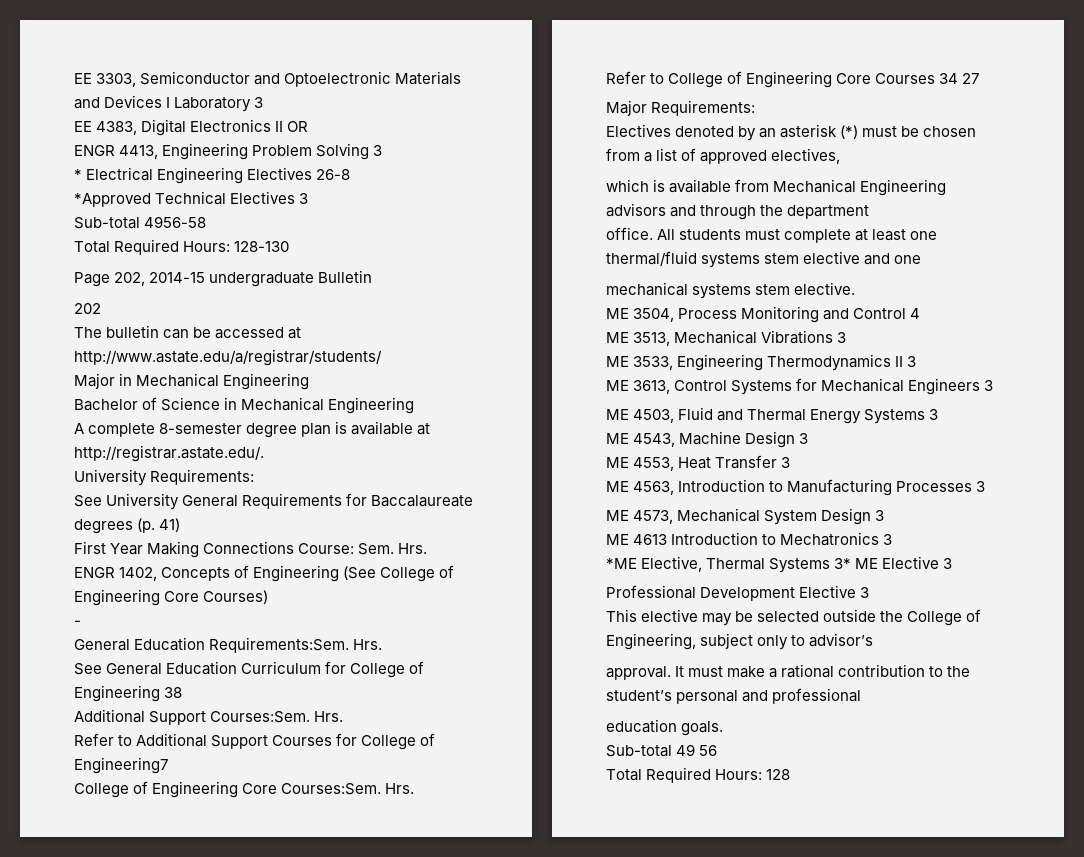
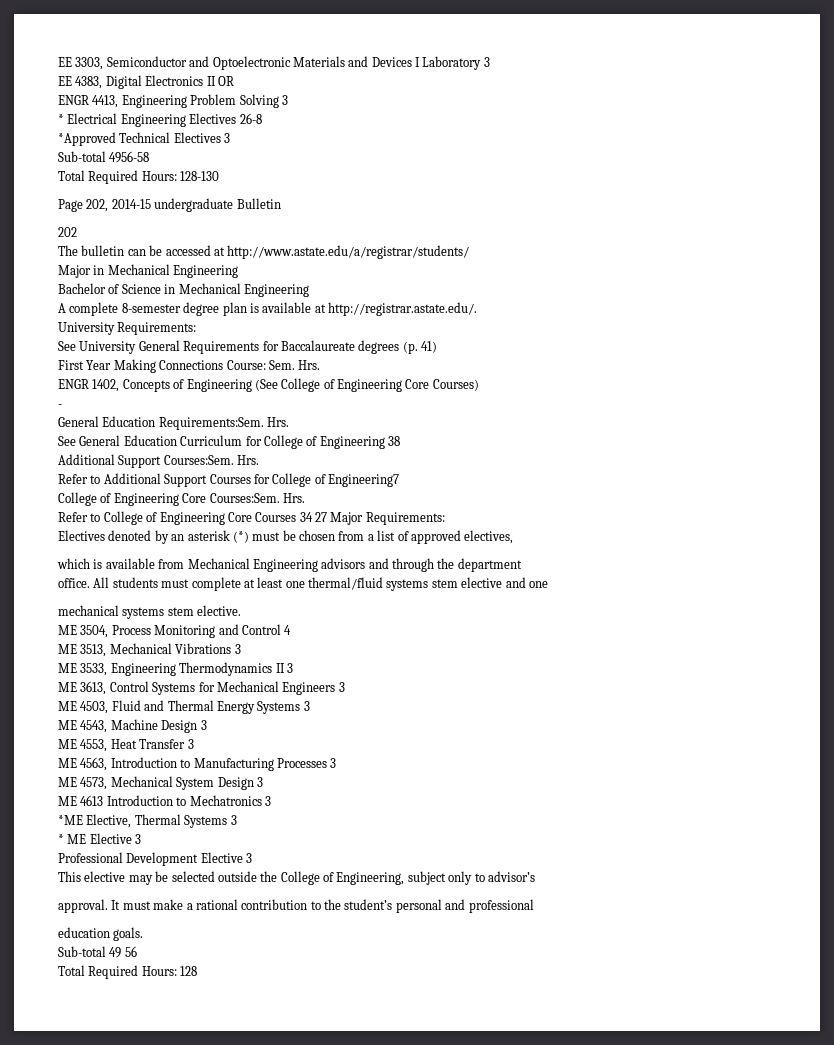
- Refer to College of Engineering Core Courses 34 27
- Major Requirements:
+ Refer to College of Engineering Core Courses 34 27 Major Requirements:
- *ME Elective, Thermal Systems 3* ME Elective 3
+ *ME Elective, Thermal Systems 3
+ * ME Elective 3

